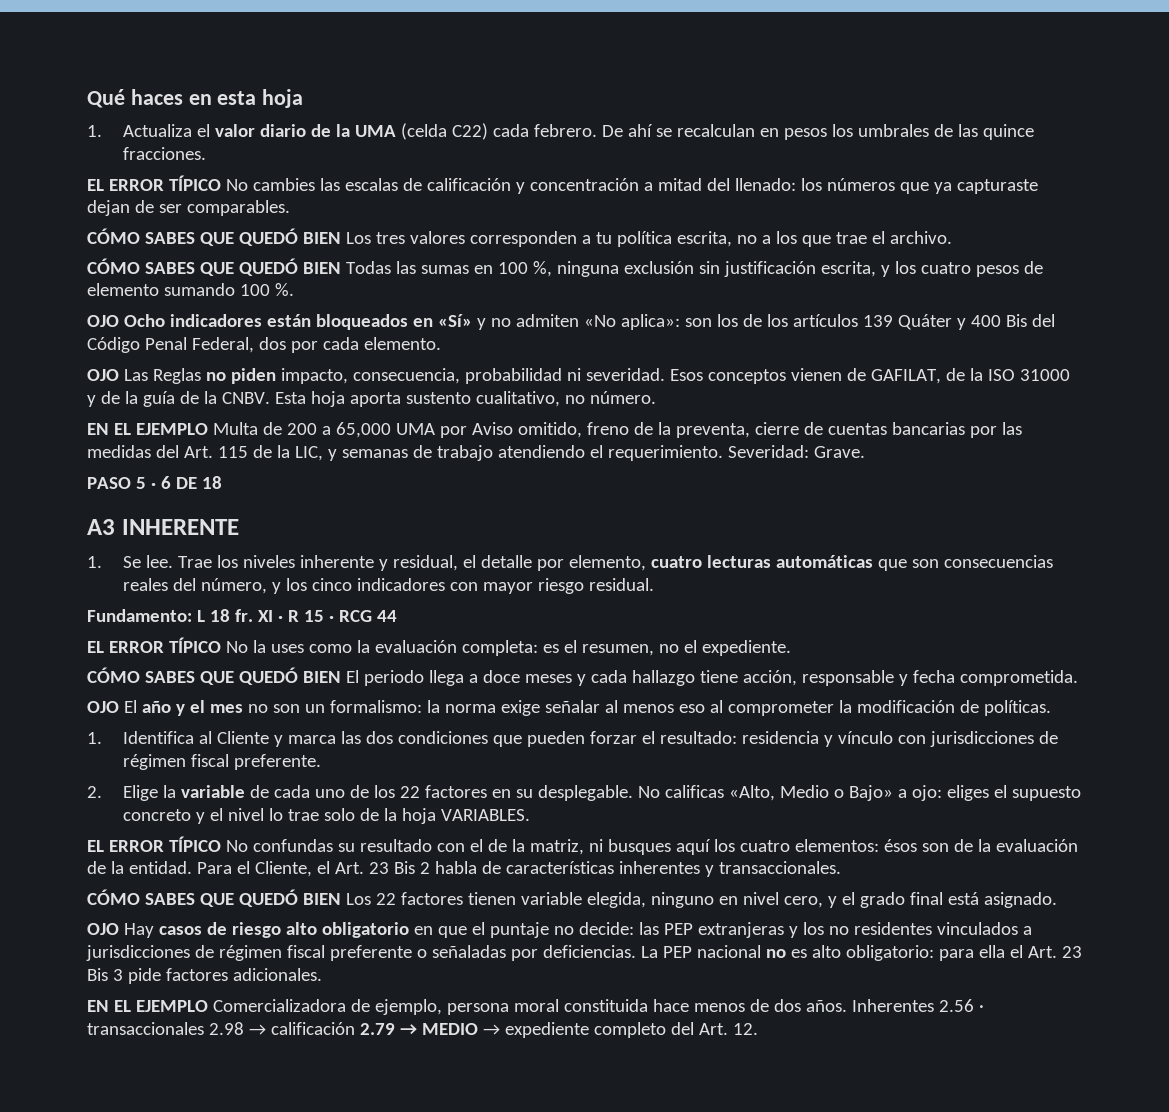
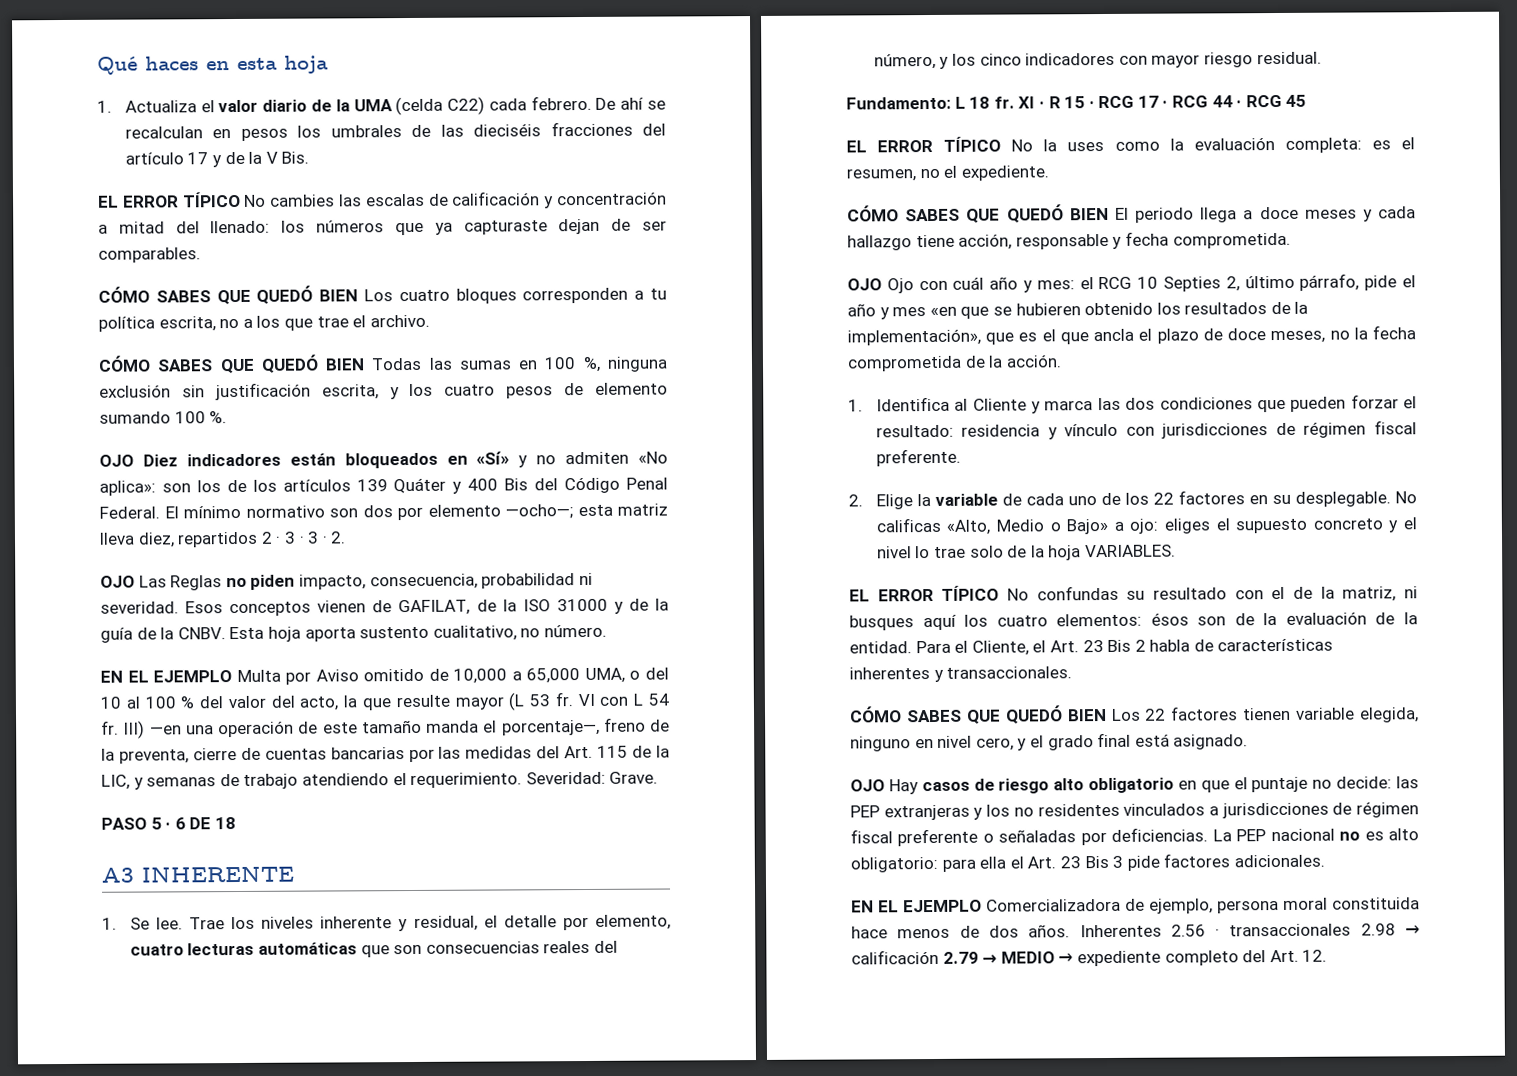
- De ahí se recalculan en pesos los umbrales de las quince fracciones.
+ De ahí se recalculan en pesos los umbrales de las dieciséis fracciones del artículo 17 y de la V Bis.
- CÓMO SABES QUE QUEDÓ BIEN Los tres valores corresponden a tu política escrita, no a los que trae el archivo.
+ CÓMO SABES QUE QUEDÓ BIEN Los cuatro bloques corresponden a tu política escrita, no a los que trae el archivo.
- OJO Ocho indicadores están bloqueados en «Sí» y no admiten «No aplica»: son los de los artículos 139 Quáter y 400 Bis del Código Penal Federal, dos por cada elemento.
+ OJO Diez indicadores están bloqueados en «Sí» y no admiten «No aplica»: son los de los artículos 139 Quáter y 400 Bis del Código Penal Federal. El mínimo normativo son dos por elemento —ocho—; esta matriz lleva diez, repartidos 2 · 3 · 3 · 2.
- EN EL EJEMPLO Multa de 200 a 65,000 UMA por Aviso omitido, freno de la preventa, cierre de cuentas bancarias por las medidas del Art. 115 de la LIC, y semanas de trabajo atendiendo el requerimiento.
+ EN EL EJEMPLO Multa por Aviso omitido de 10,000 a 65,000 UMA, o del 10 al 100 % del valor del acto, la que resulte mayor (L 53 fr. VI con L 54 fr. III) —en una operación de este tamaño manda el porcentaje—, freno de la preventa, cierre de cuentas bancarias por las medidas del Art. 115 de la LIC, y semanas de trabajo atendiendo el requerimiento.
- XI · R 15 · RCG 44
+ XI · R 15 · RCG 17 · RCG 44 · RCG 45
- OJO El año y el mes no son un formalismo: la norma exige señalar al menos eso al comprometer la modificación de políticas.
+ OJO Ojo con cuál año y mes: el RCG 10 Septies 2, último párrafo, pide el año y mes «en que se hubieren obtenido los resultados de la implementación», que es el que ancla el plazo de doce meses, no la fecha comprometida de la acción.

